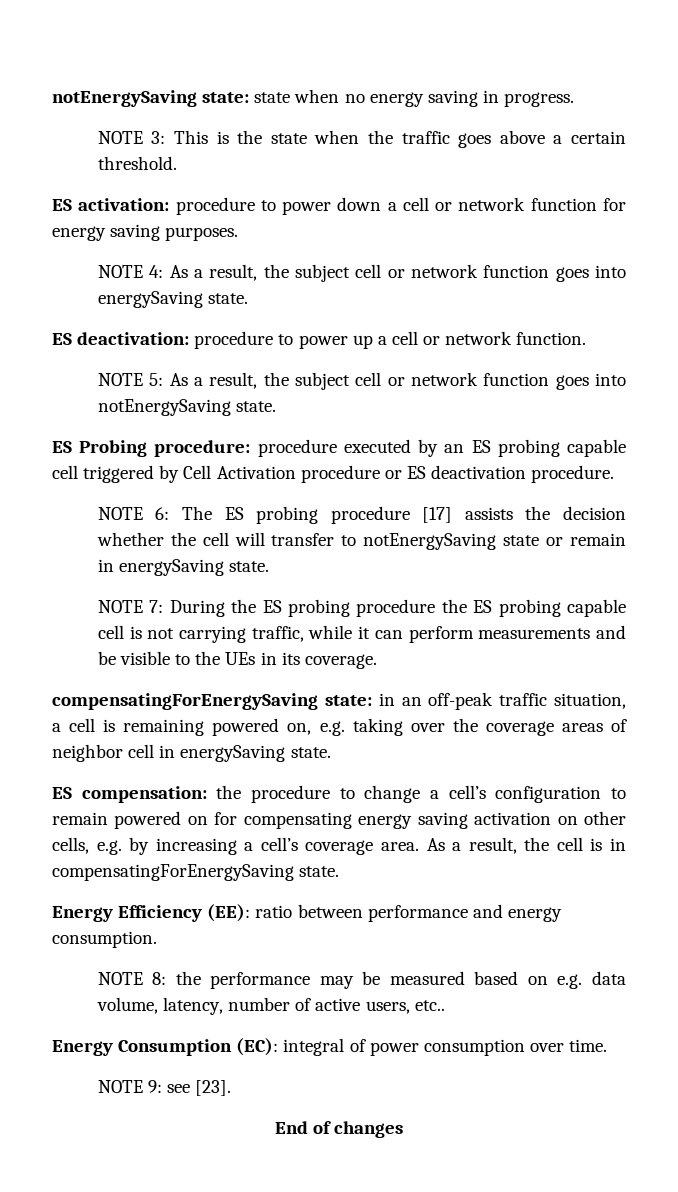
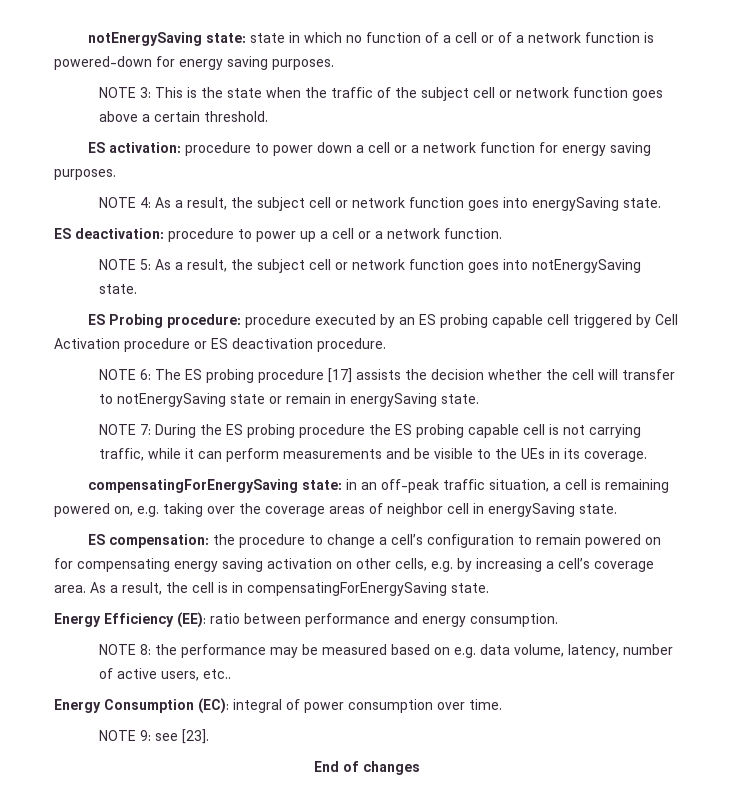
- notEnergySaving state: state when no energy saving in progress.
+ notEnergySaving state: state in which no function of a cell or of a network function is powered-down for energy saving purposes.
- NOTE 3: This is the state when the traffic goes above a certain threshold.
+ NOTE 3: This is the state when the traffic of the subject cell or network function goes above a certain threshold.
- ES activation: procedure to power down a cell or network function for energy saving purposes.
+ ES activation: procedure to power down a cell or a network function for energy saving purposes.
- ES deactivation: procedure to power up a cell or network function.
+ ES deactivation: procedure to power up a cell or a network function.

